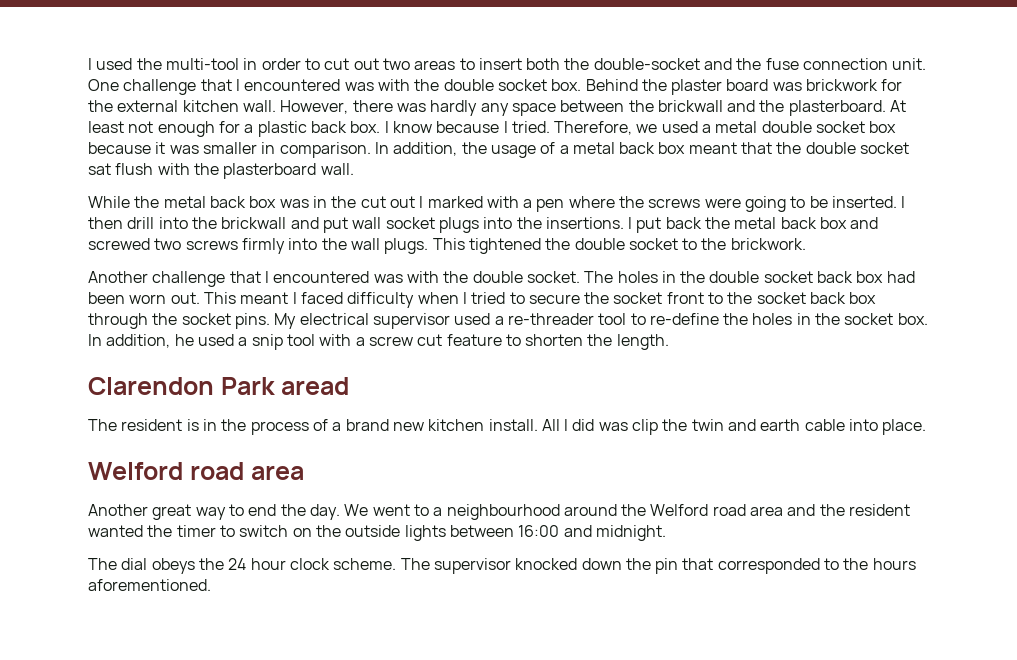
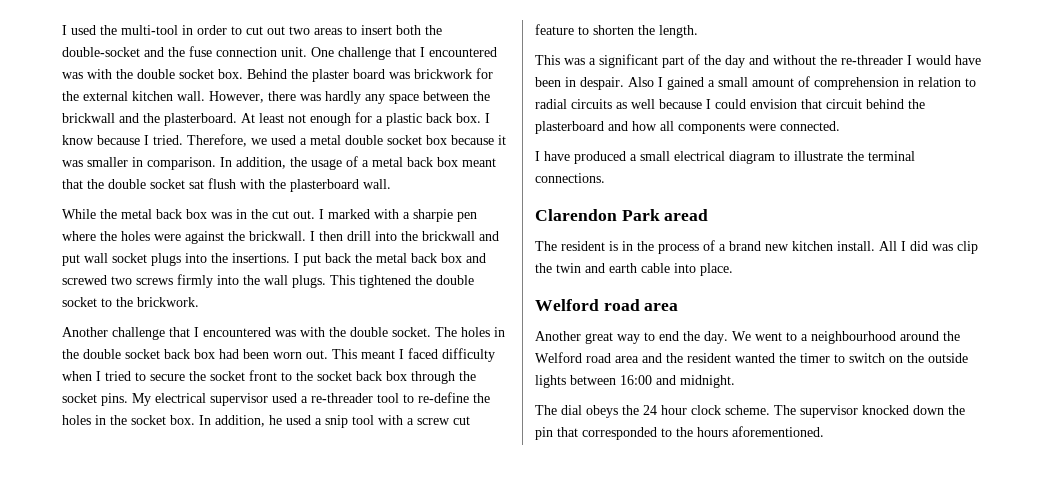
- While the metal back box was in the cut out I marked with a pen where the screws were going to be inserted.
+ While the metal back box was in the cut out. I marked with a sharpie pen where the holes were against the brickwall.
+ This was a significant part of the day and without the re-threader I would have been in despair. Also I gained a small amount of comprehension in relation to radial circuits as well because I could envision that circuit behind the plasterboard and how all components were connected.
+ I have produced a small electrical diagram to illustrate the terminal connections.

